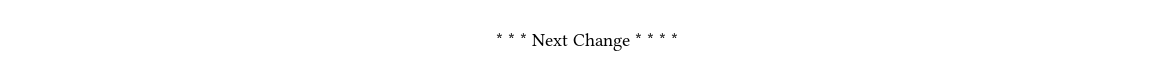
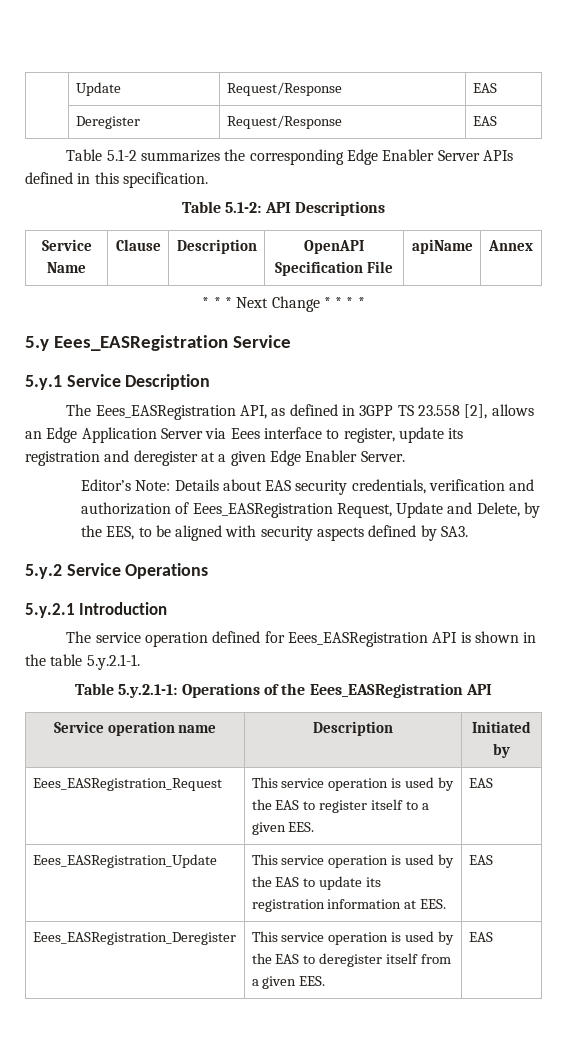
+ | Update | Request/Response | EAS
+ | Deregister | Request/Response | EAS
+ Table 5.1-2 summarizes the corresponding Edge Enabler Server APIs defined in this specification.
+ Table 5.1-2: API Descriptions
+ Service Name | Clause | Description | OpenAPI Specification File | apiName | Annex
+ 5.y Eees_EASRegistration Service
+ 5.y.1 Service Description
+ The Eees_EASRegistration API, as defined in 3GPP TS 23.558 [2], allows an Edge Application Server via Eees interface to register, update its registration and deregister at a given Edge Enabler Server.
+ Editor’s Note: Details about EAS security credentials, verification and authorization of Eees_EASRegistration Request, Update and Delete, by the EES, to be aligned with security aspects defined by SA3.
+ 5.y.2 Service Operations
+ 5.y.2.1 Introduction
+ The service operation defined for Eees_EASRegistration API is shown in the table 5.y.2.1-1.
+ Table 5.y.2.1-1: Operations of the Eees_EASRegistration API
+ Service operation name | Description | Initiated by
+ Eees_EASRegistration_Request | This service operation is used by the EAS to register itself to a given EES. | EAS
+ Eees_EASRegistration_Update | This service operation is used by the EAS to update its registration information at EES. | EAS
+ Eees_EASRegistration_Deregister | This service operation is used by the EAS to deregister itself from a given EES. | EAS

